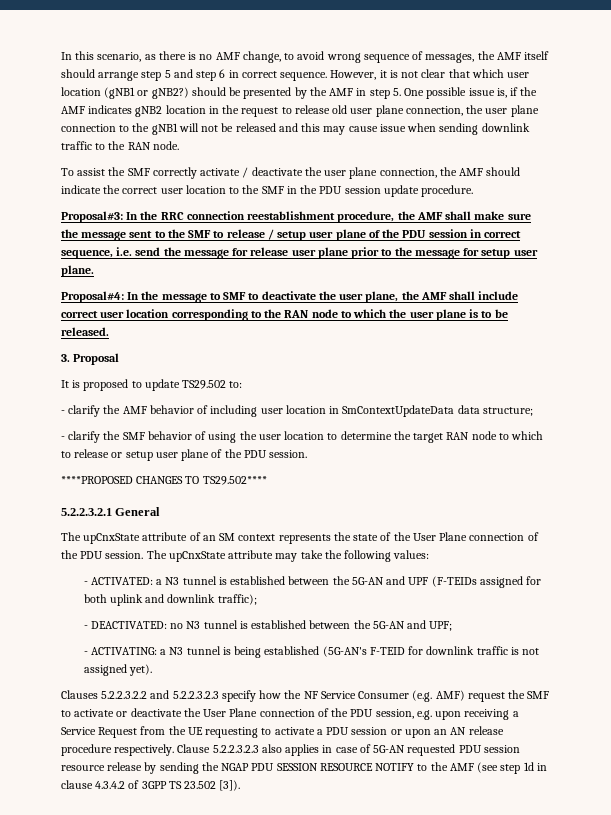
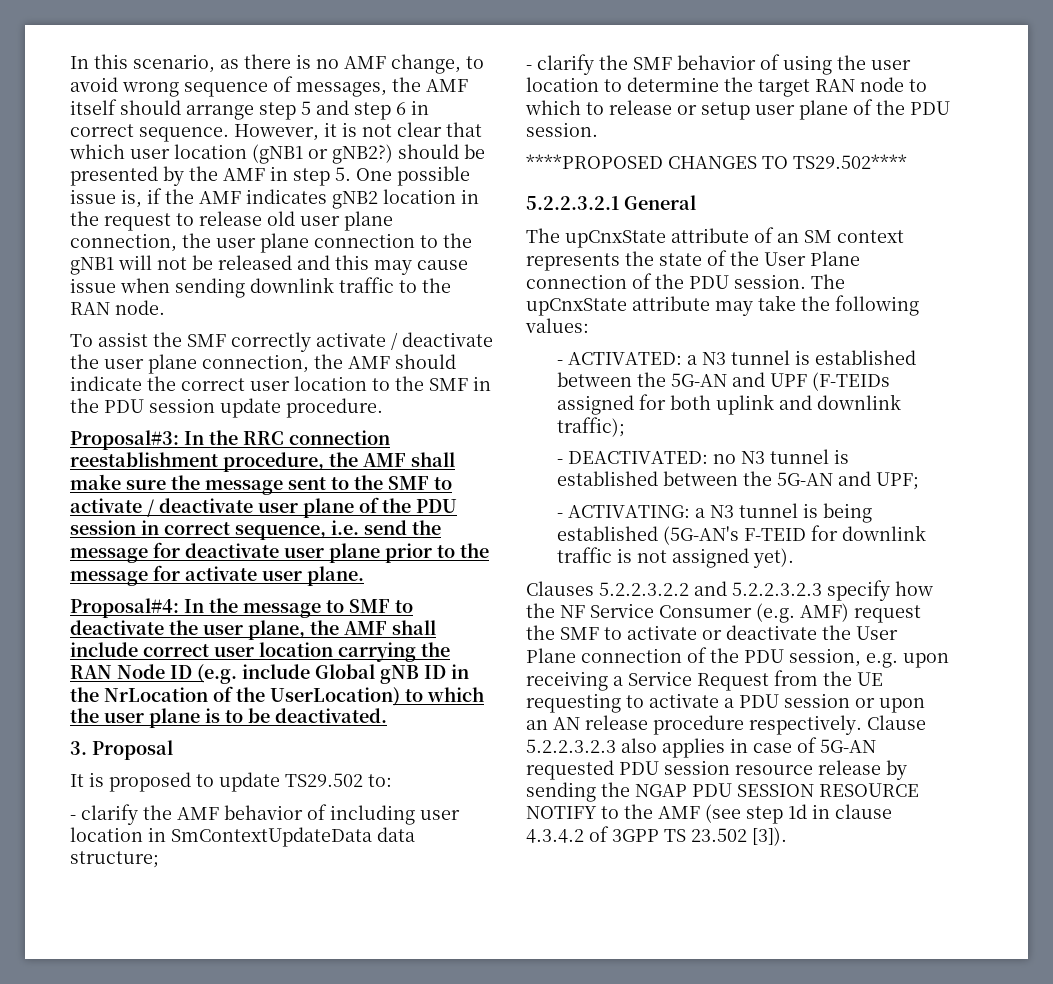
- Proposal#3: In the RRC connection reestablishment procedure, the AMF shall make sure the message sent to the SMF to release / setup user plane of the PDU session in correct sequence, i.e. send the message for release user plane prior to the message for setup user plane.
+ Proposal#3: In the RRC connection reestablishment procedure, the AMF shall make sure the message sent to the SMF to activate / deactivate user plane of the PDU session in correct sequence, i.e. send the message for deactivate user plane prior to the message for activate user plane.
- Proposal#4: In the message to SMF to deactivate the user plane, the AMF shall include correct user location corresponding to the RAN node to which the user plane is to be released.
+ Proposal#4: In the message to SMF to deactivate the user plane, the AMF shall include correct user location carrying the RAN Node ID (e.g. include Global gNB ID in the NrLocation of the UserLocation) to which the user plane is to be deactivated.

